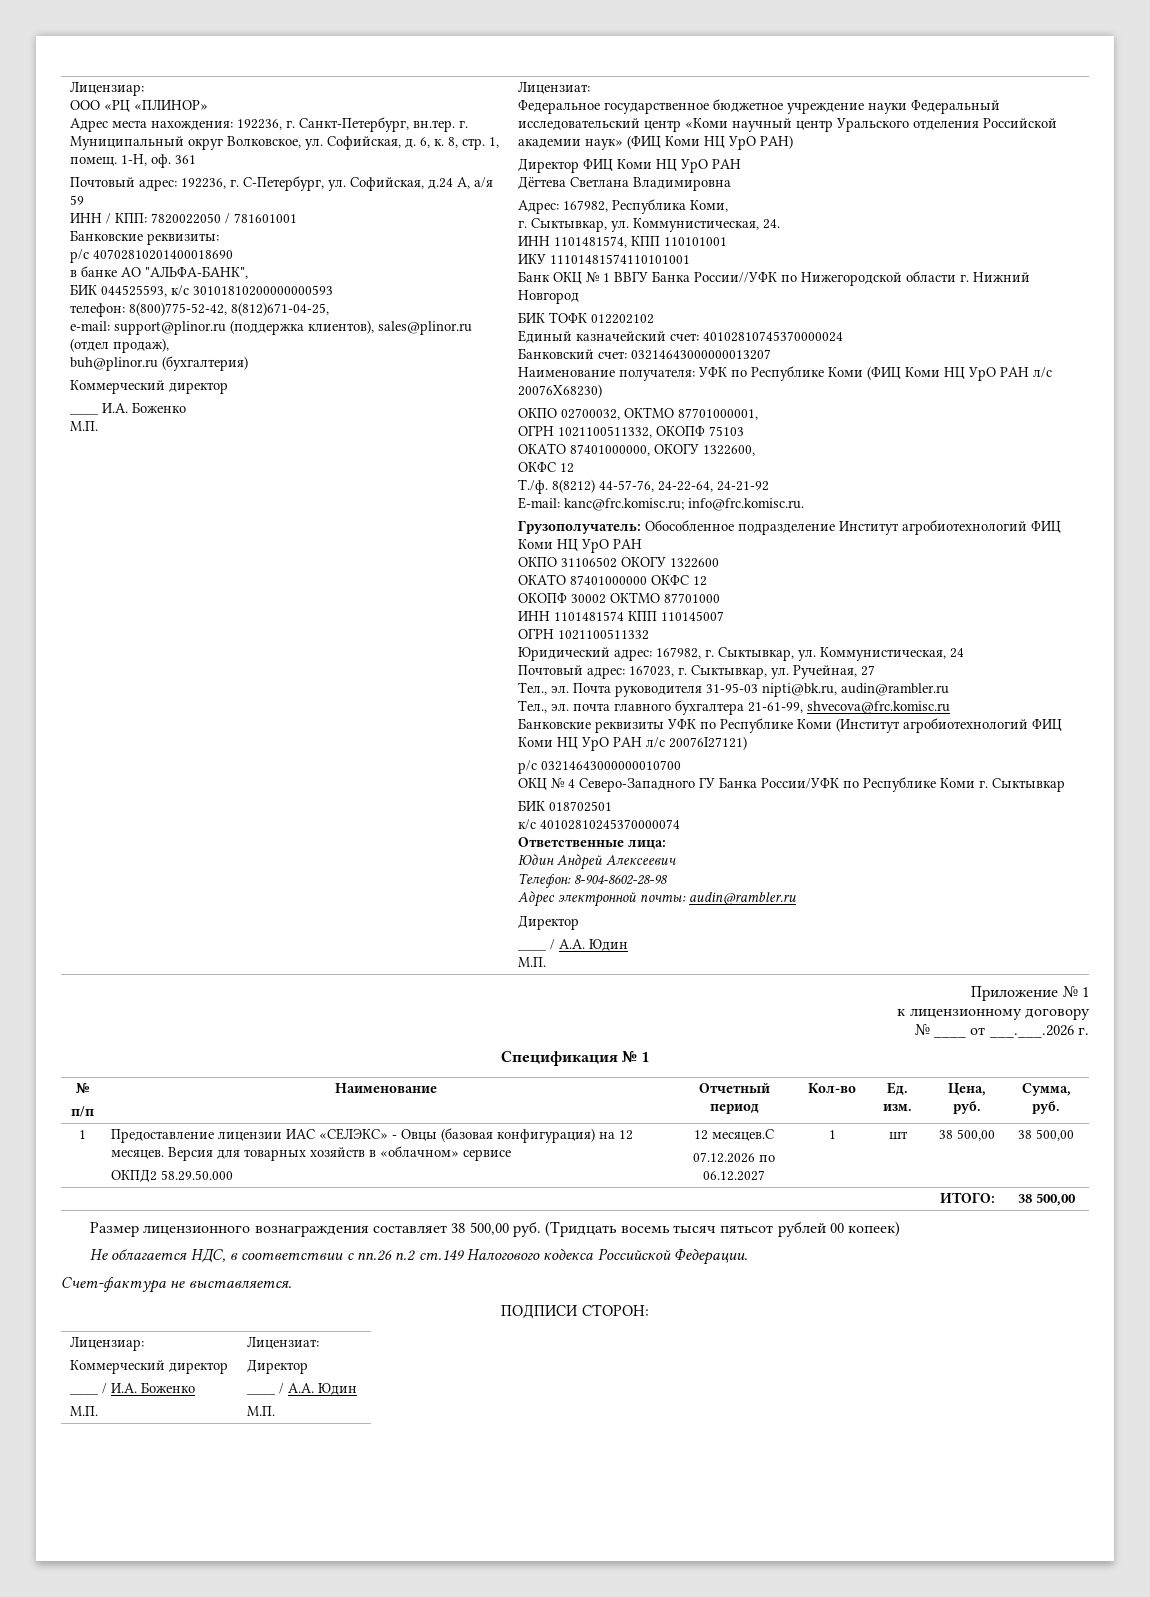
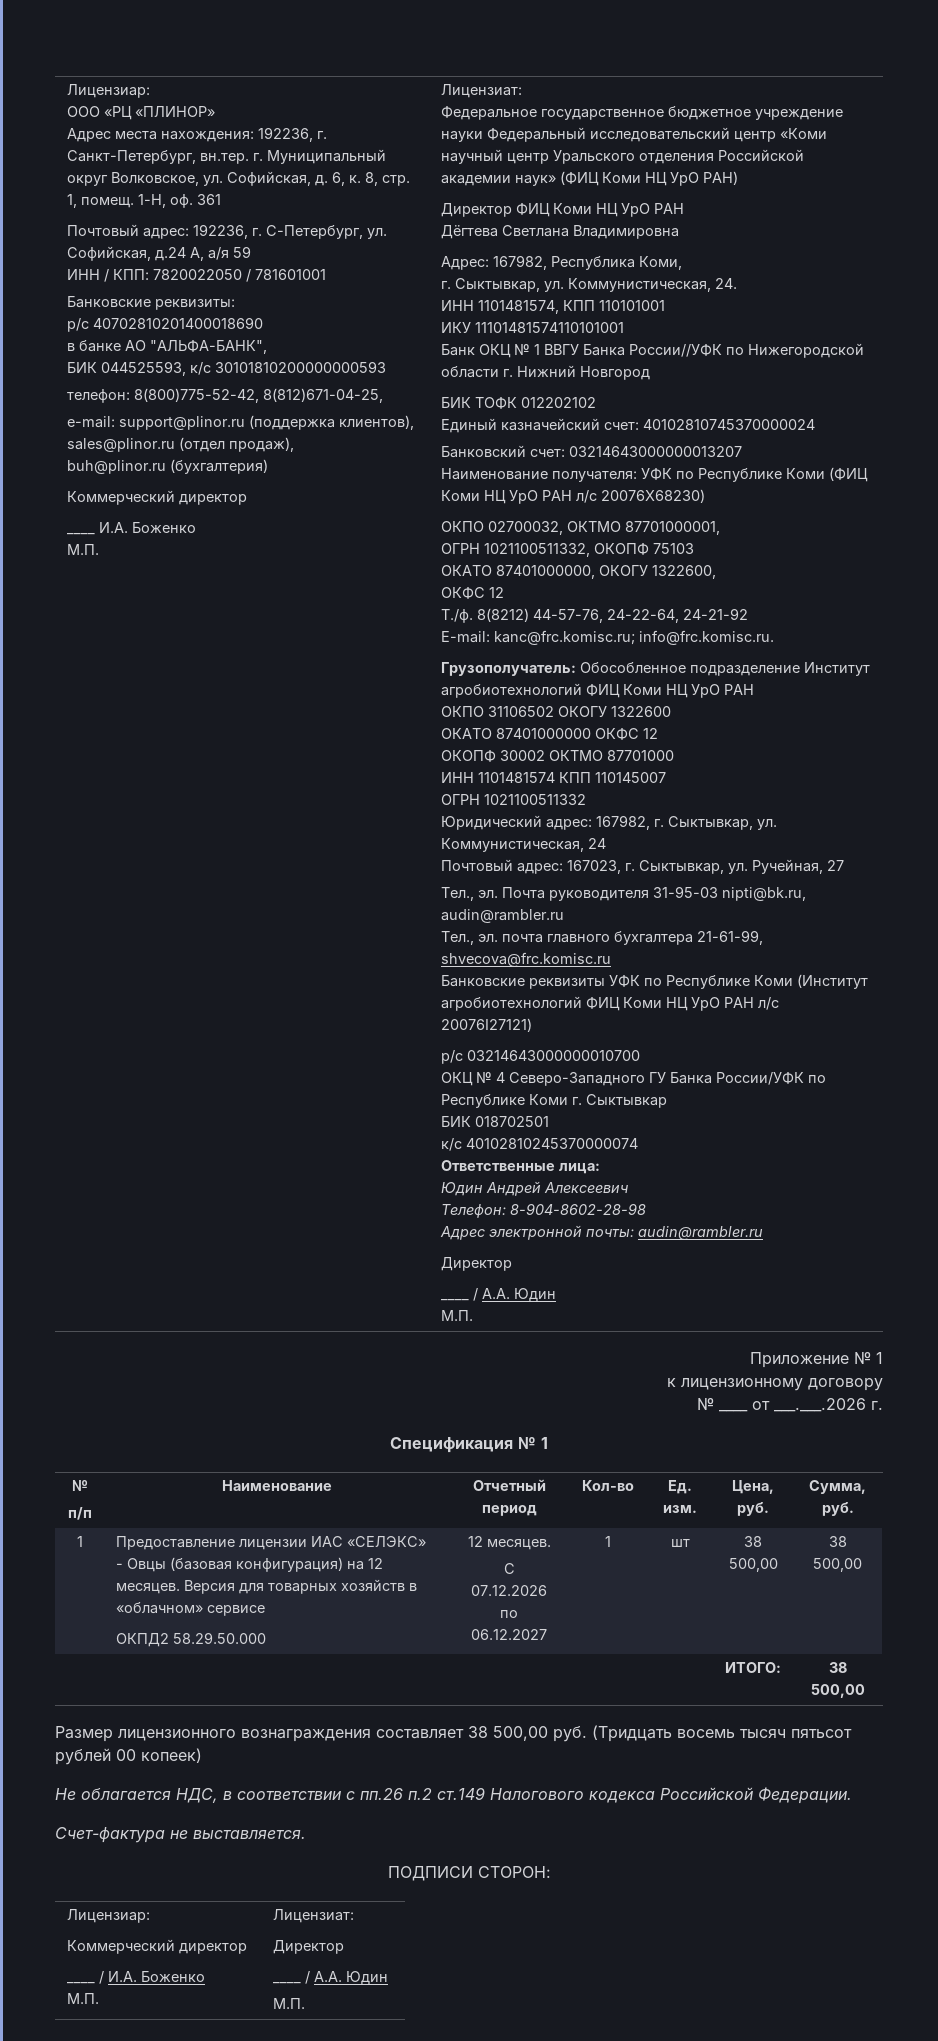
  1 | Предоставление лицензии ИАС «СЕЛЭКС» - Овцы (базовая конфигурация) на 12 месяцев. Версия для товарных хозяйств в «облачном» сервисе
- ОКПД2 58.29.50.000 | 12 месяцев.С
+ ОКПД2 58.29.50.000 | 12 месяцев.
+ С

